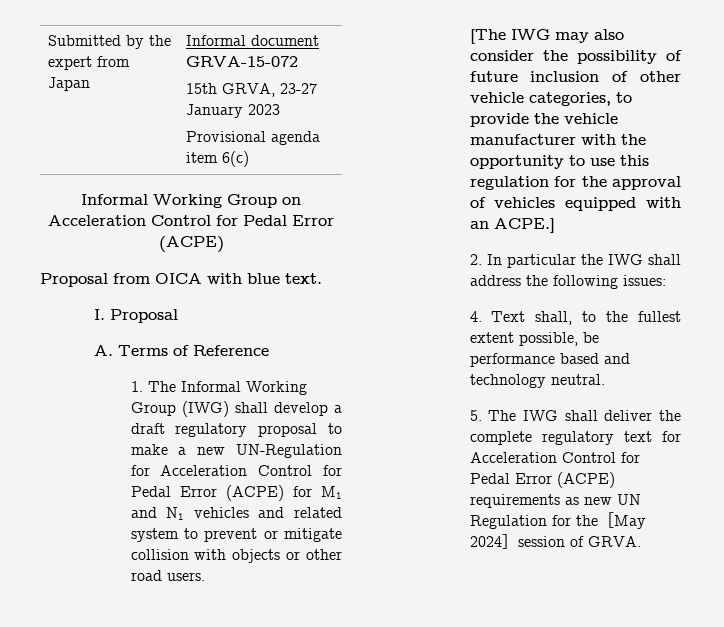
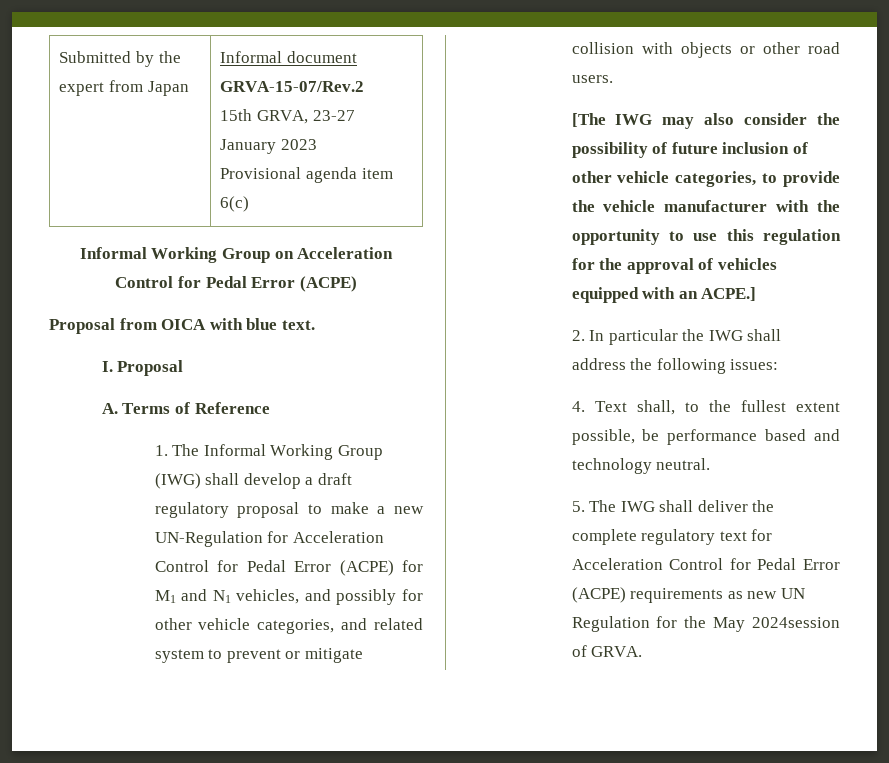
- Submitted by the expert from Japan | Informal document GRVA-15-072
+ Submitted by the expert from Japan | Informal document GRVA-15-07/Rev.2
- 1. The Informal Working Group (IWG) shall develop a draft regulatory proposal to make a new UN-Regulation for Acceleration Control for Pedal Error (ACPE) for M1 and N1 vehicles and related system to prevent or mitigate collision with objects or other road users.
+ 1. The Informal Working Group (IWG) shall develop a draft regulatory proposal to make a new UN-Regulation for Acceleration Control for Pedal Error (ACPE) for M1 and N1 vehicles, and possibly for other vehicle categories, and related system to prevent or mitigate collision with objects or other road users.
- 5. The IWG shall deliver the complete regulatory text for Acceleration Control for Pedal Error (ACPE) requirements as new UN Regulation for the［May 2024］session of GRVA.
+ 5. The IWG shall deliver the complete regulatory text for Acceleration Control for Pedal Error (ACPE) requirements as new UN Regulation for the May 2024session of GRVA.

